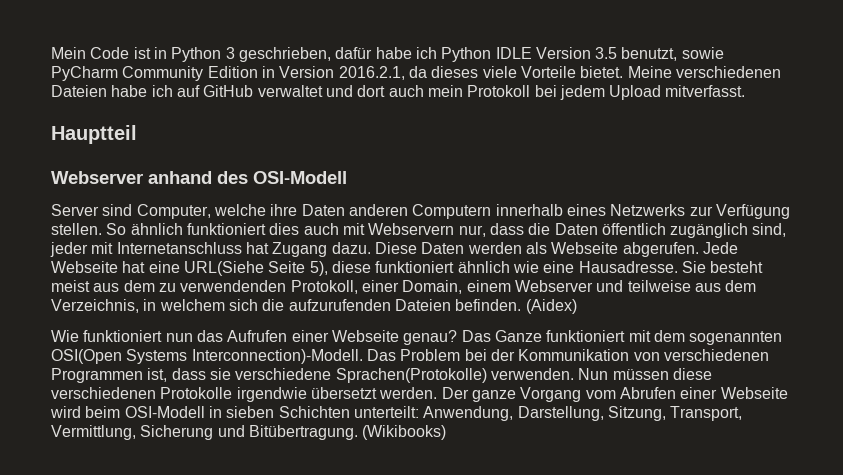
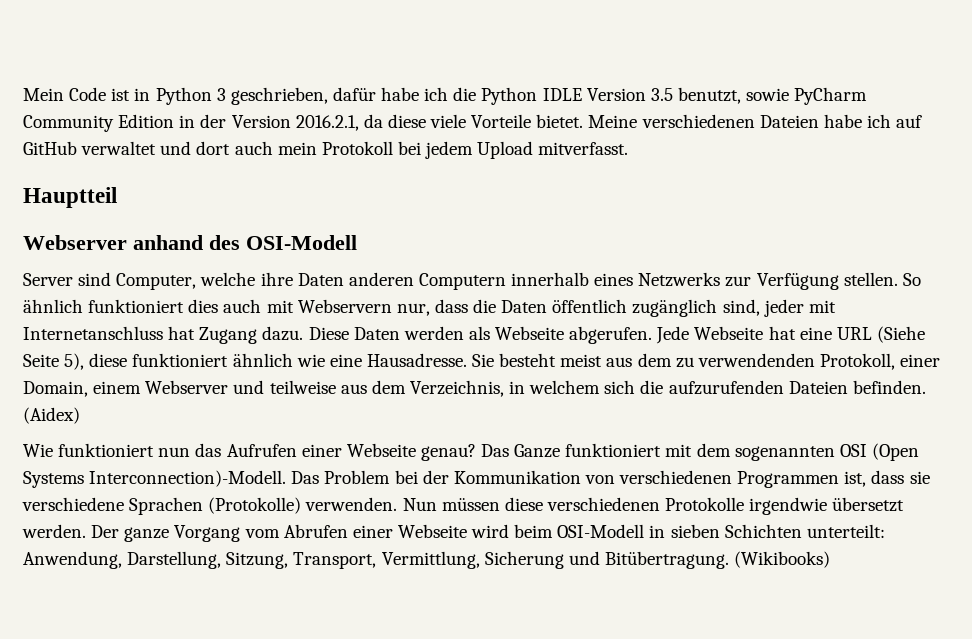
- Mein Code ist in Python 3 geschrieben, dafür habe ich Python IDLE Version 3.5 benutzt, sowie PyCharm Community Edition in Version 2016.2.1, da dieses viele Vorteile bietet.
+ Mein Code ist in Python 3 geschrieben, dafür habe ich die Python IDLE Version 3.5 benutzt, sowie PyCharm Community Edition in der Version 2016.2.1, da diese viele Vorteile bietet.
- Jede Webseite hat eine URL(Siehe Seite 5), diese funktioniert ähnlich wie eine Hausadresse.
+ Jede Webseite hat eine URL (Siehe Seite 5), diese funktioniert ähnlich wie eine Hausadresse.
- Das Ganze funktioniert mit dem sogenannten OSI(Open Systems Interconnection)-Modell.
+ Das Ganze funktioniert mit dem sogenannten OSI (Open Systems Interconnection)-Modell.
- Das Problem bei der Kommunikation von verschiedenen Programmen ist, dass sie verschiedene Sprachen(Protokolle) verwenden.
+ Das Problem bei der Kommunikation von verschiedenen Programmen ist, dass sie verschiedene Sprachen (Protokolle) verwenden.

